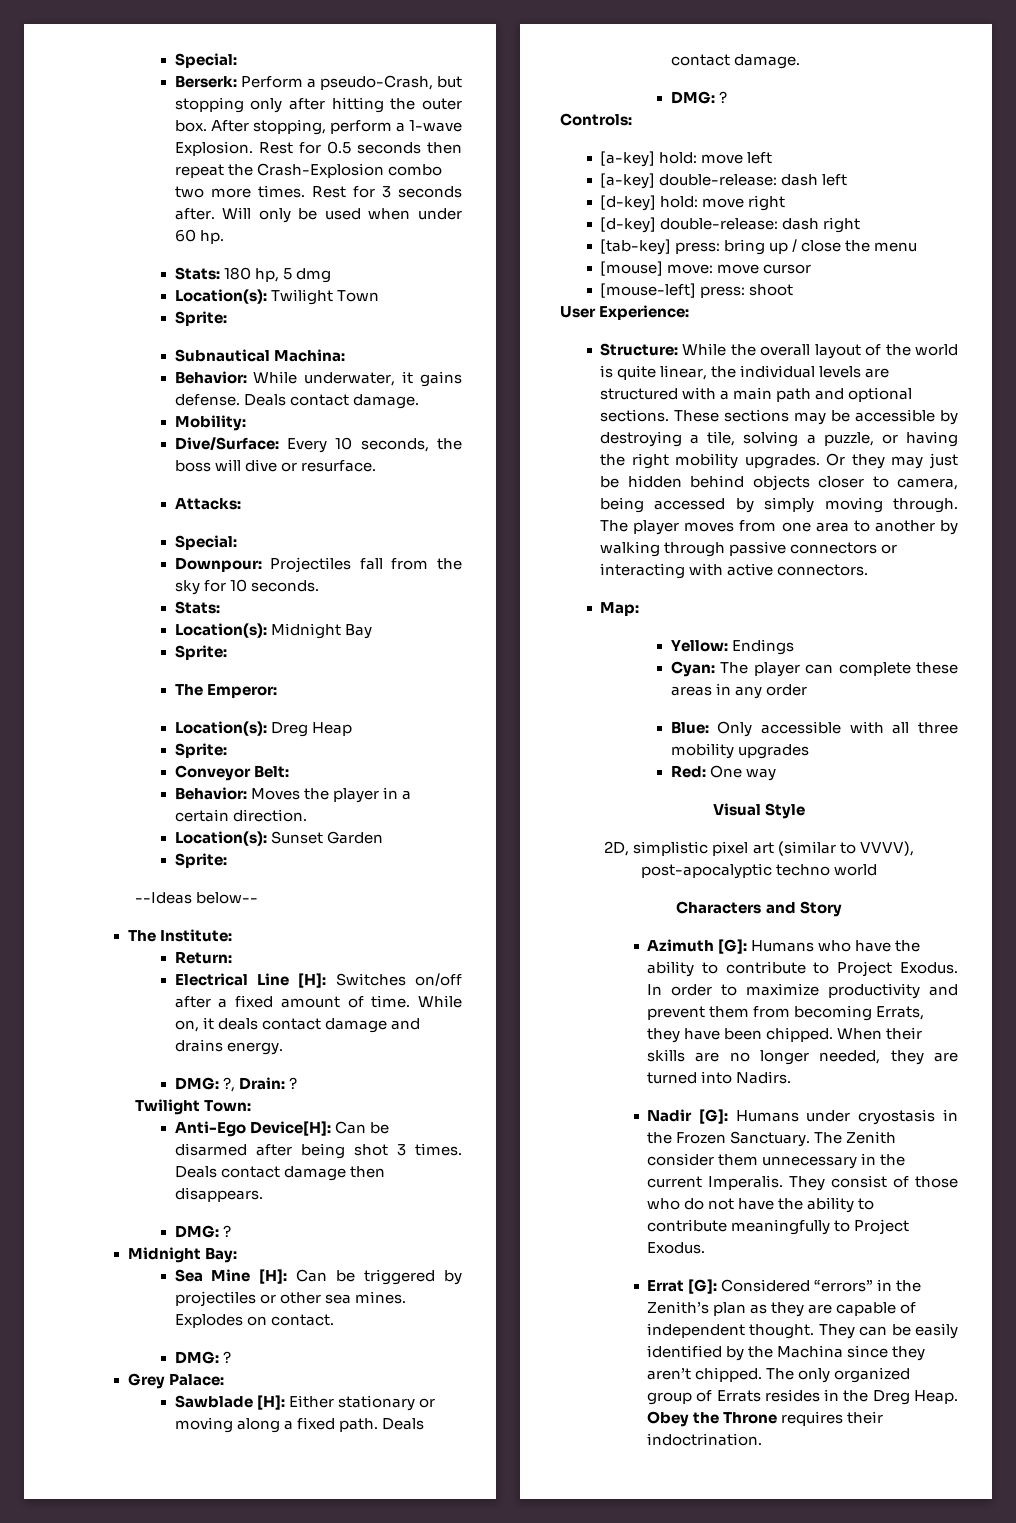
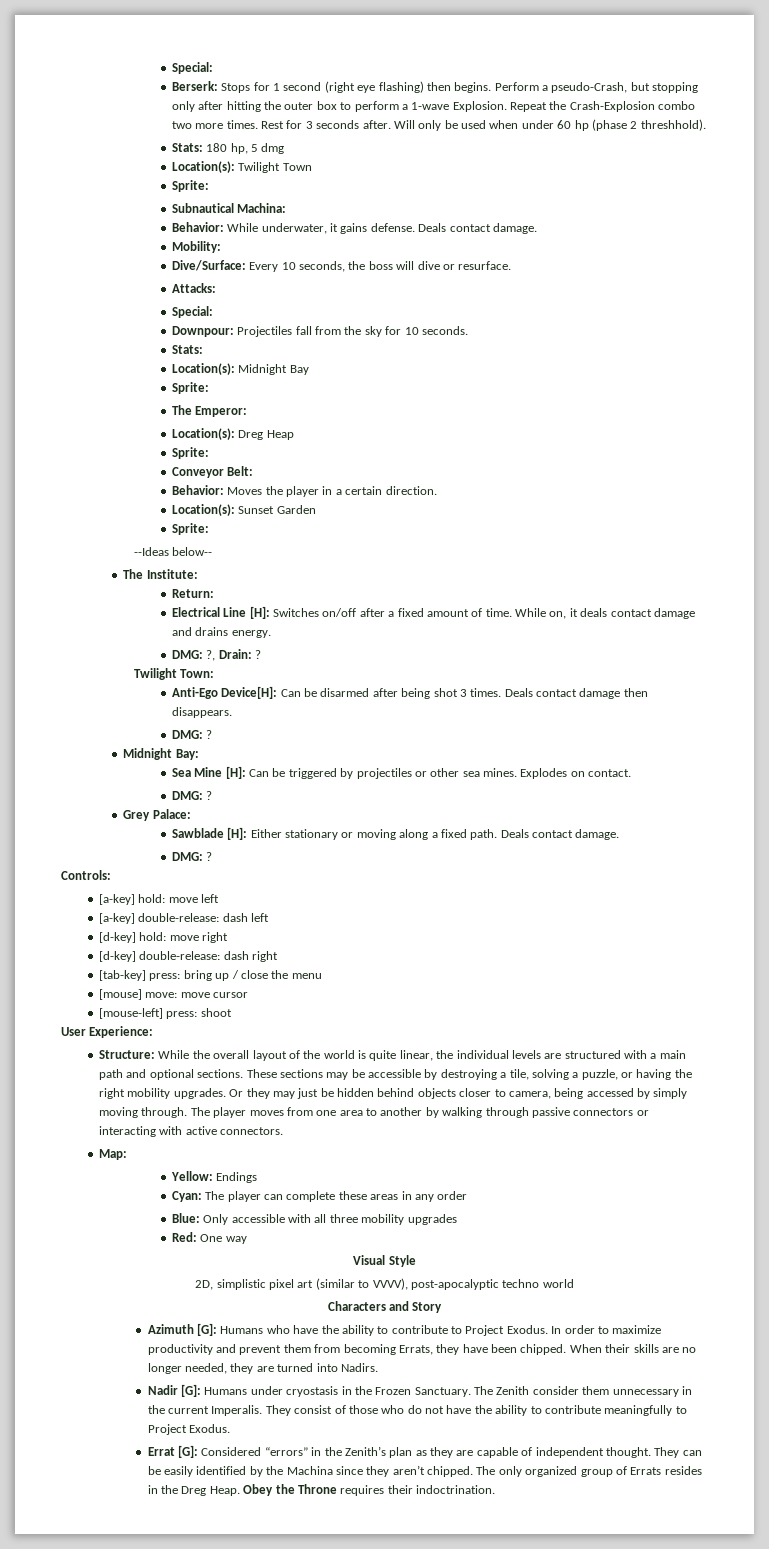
- Berserk: Perform a pseudo-Crash, but stopping only after hitting the outer box. After stopping, perform a 1-wave Explosion.
+ Berserk: Stops for 1 second (right eye flashing) then begins. Perform a pseudo-Crash, but stopping only after hitting the outer box to perform a 1-wave Explosion.
- Rest for 0.5 seconds then repeat the Crash-Explosion combo two more times.
+ Repeat the Crash-Explosion combo two more times.
- Will only be used when under 60 hp.
+ Will only be used when under 60 hp (phase 2 threshhold).

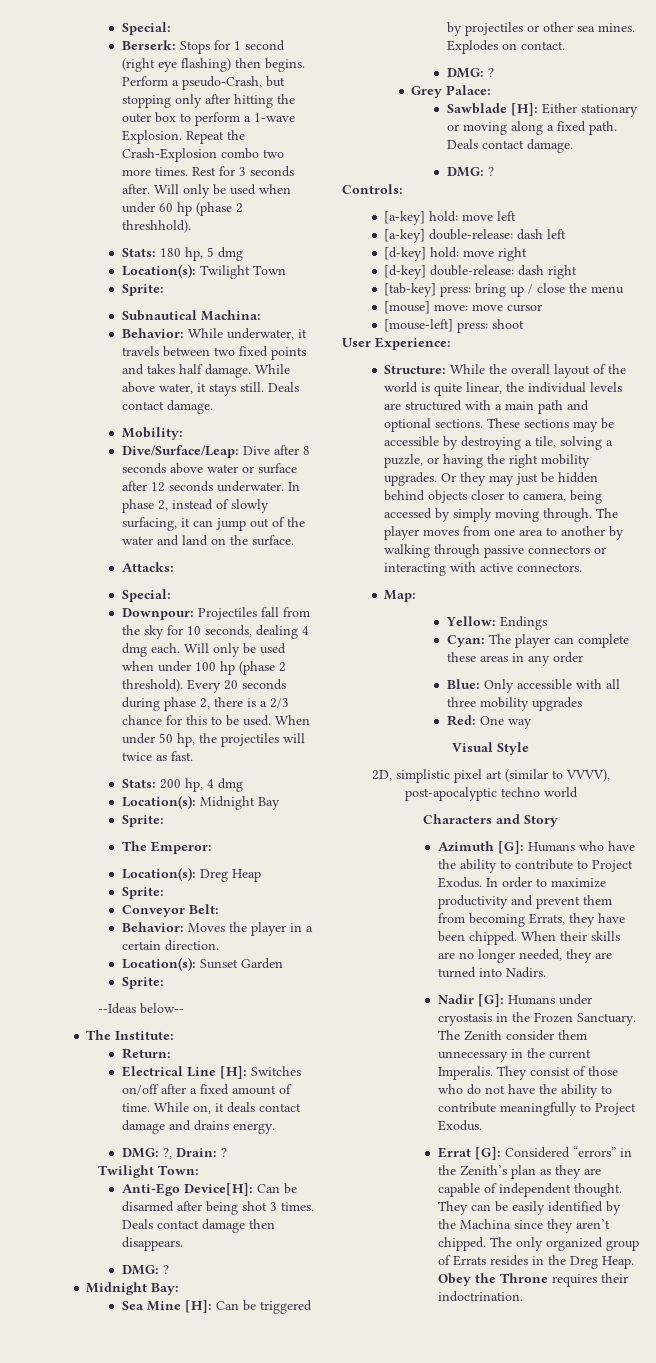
- Behavior: While underwater, it gains defense. Deals contact damage.
+ Behavior: While underwater, it travels between two fixed points and takes half damage. While above water, it stays still. Deals contact damage.
  Mobility:
- Dive/Surface: Every 10 seconds, the boss will dive or resurface.
+ Dive/Surface/Leap: Dive after 8 seconds above water or surface after 12 seconds underwater. In phase 2, instead of slowly surfacing, it can jump out of the water and land on the surface.
- Downpour: Projectiles fall from the sky for 10 seconds.
- Stats:
+ Downpour: Projectiles fall from the sky for 10 seconds, dealing 4 dmg each. Will only be used when under 100 hp (phase 2 threshold). Every 20 seconds during phase 2, there is a 2/3 chance for this to be used. When under 50 hp, the projectiles will twice as fast.
+ Stats: 200 hp, 4 dmg

